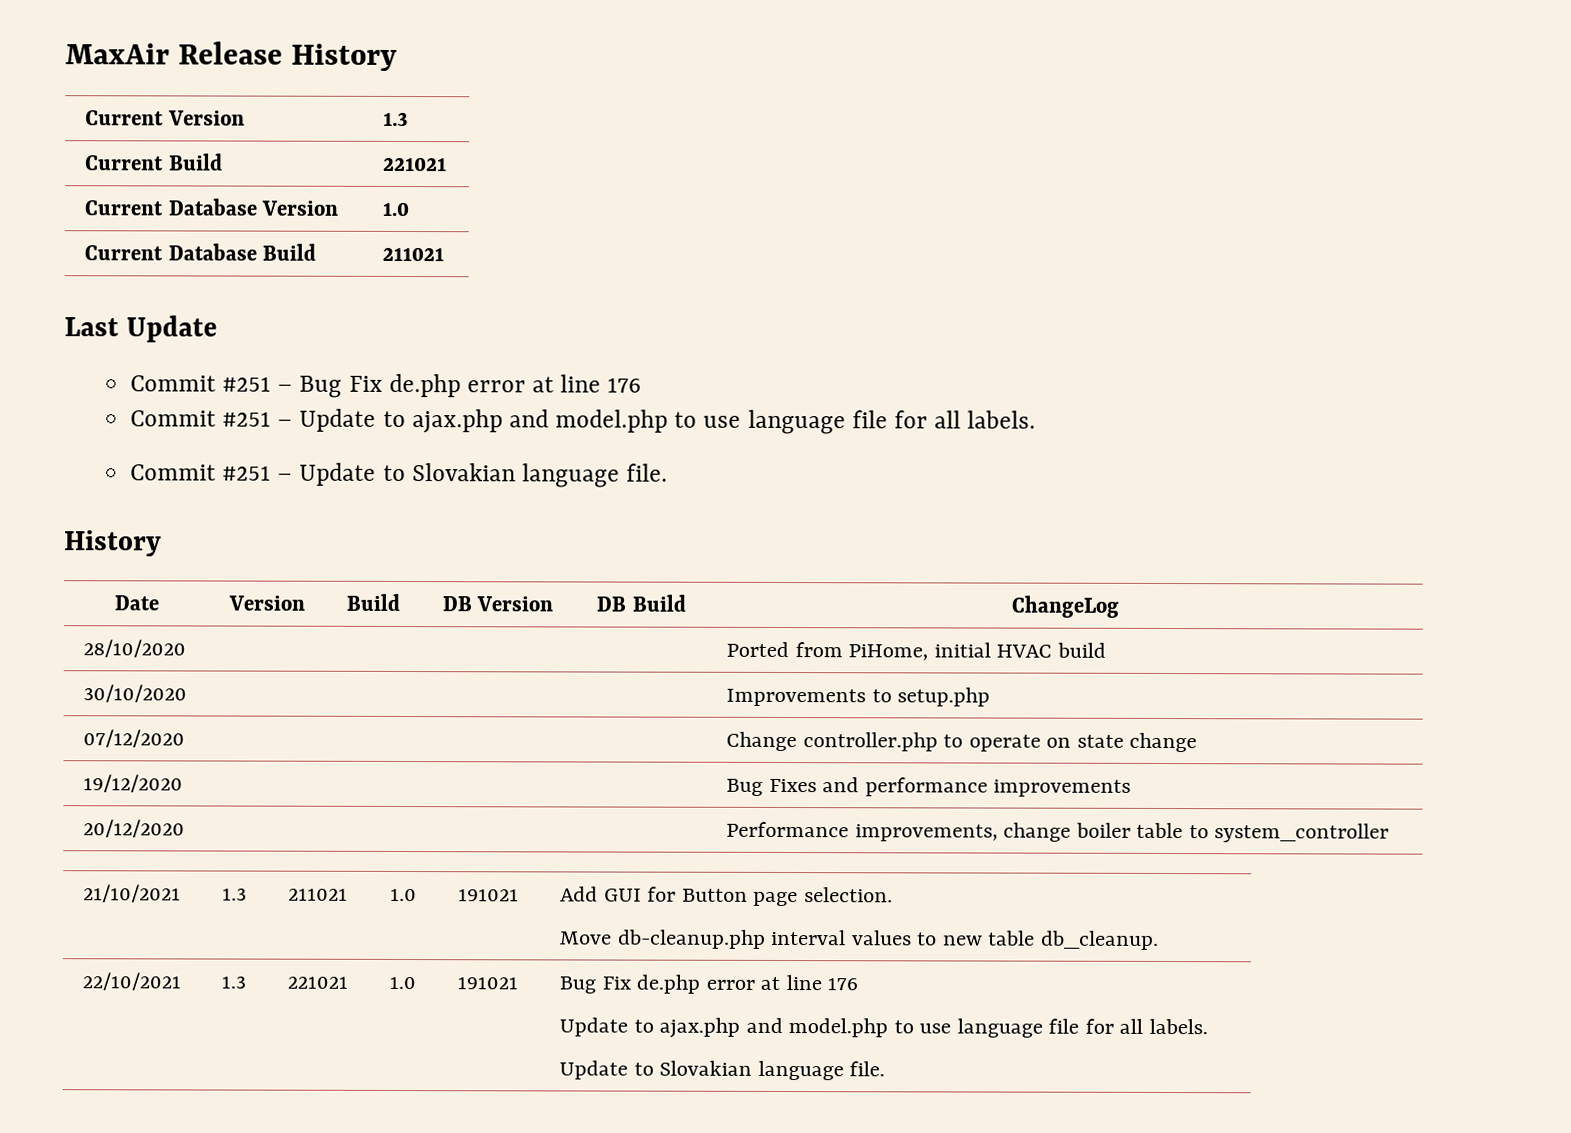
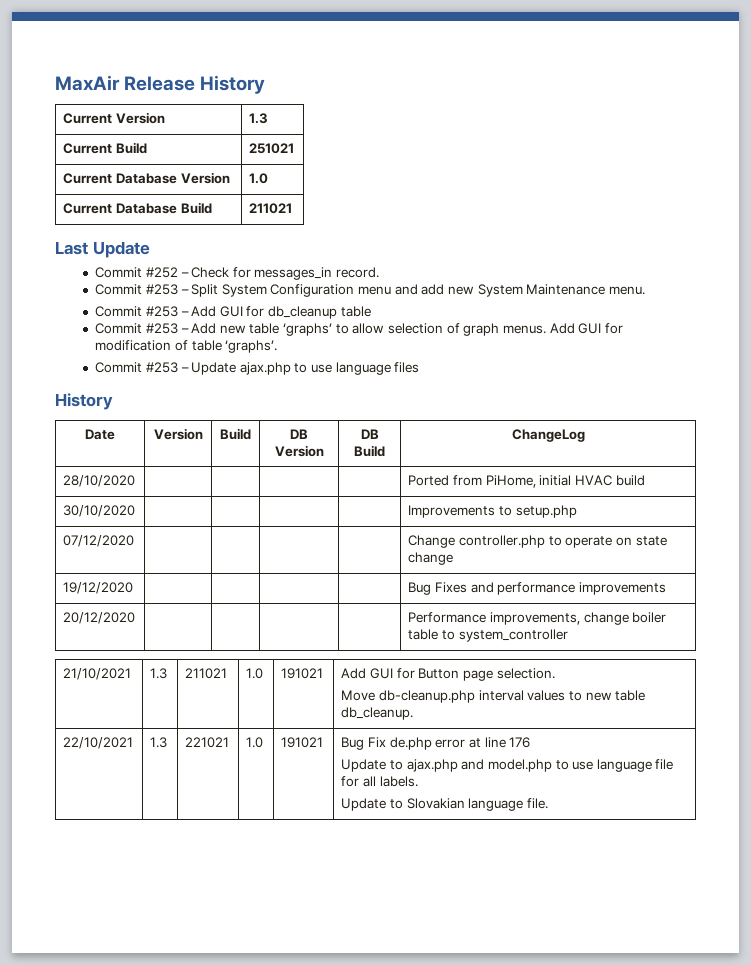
- Current Build | 221021
+ Current Build | 251021
- Commit #251 – Bug Fix de.php error at line 176
- Commit #251 – Update to ajax.php and model.php to use language file for all labels.
- Commit #251 – Update to Slovakian language file.
+ Commit #252 – Check for messages_in record.
+ Commit #253 – Split System Configuration menu and add new System Maintenance menu.
+ Commit #253 – Add GUI for db_cleanup table
+ Commit #253 – Add new table ‘graphs’ to allow selection of graph menus. Add GUI for modification of table ‘graphs’.
+ Commit #253 – Update ajax.php to use language files

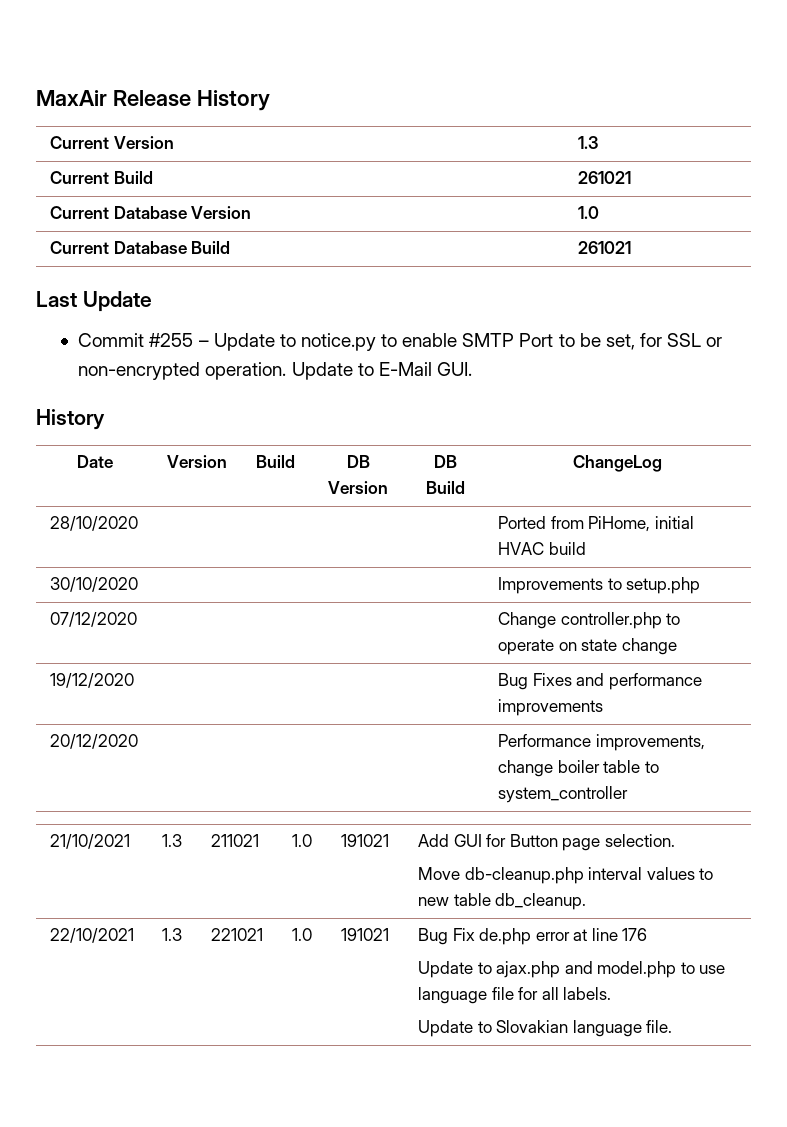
- Current Build | 251021
+ Current Build | 261021
- Current Database Build | 211021
+ Current Database Build | 261021
- Commit #252 – Check for messages_in record.
- Commit #253 – Split System Configuration menu and add new System Maintenance menu.
- Commit #253 – Add GUI for db_cleanup table
- Commit #253 – Add new table ‘graphs’ to allow selection of graph menus. Add GUI for modification of table ‘graphs’.
- Commit #253 – Update ajax.php to use language files
+ Commit #255 – Update to notice.py to enable SMTP Port to be set, for SSL or non-encrypted operation. Update to E-Mail GUI.

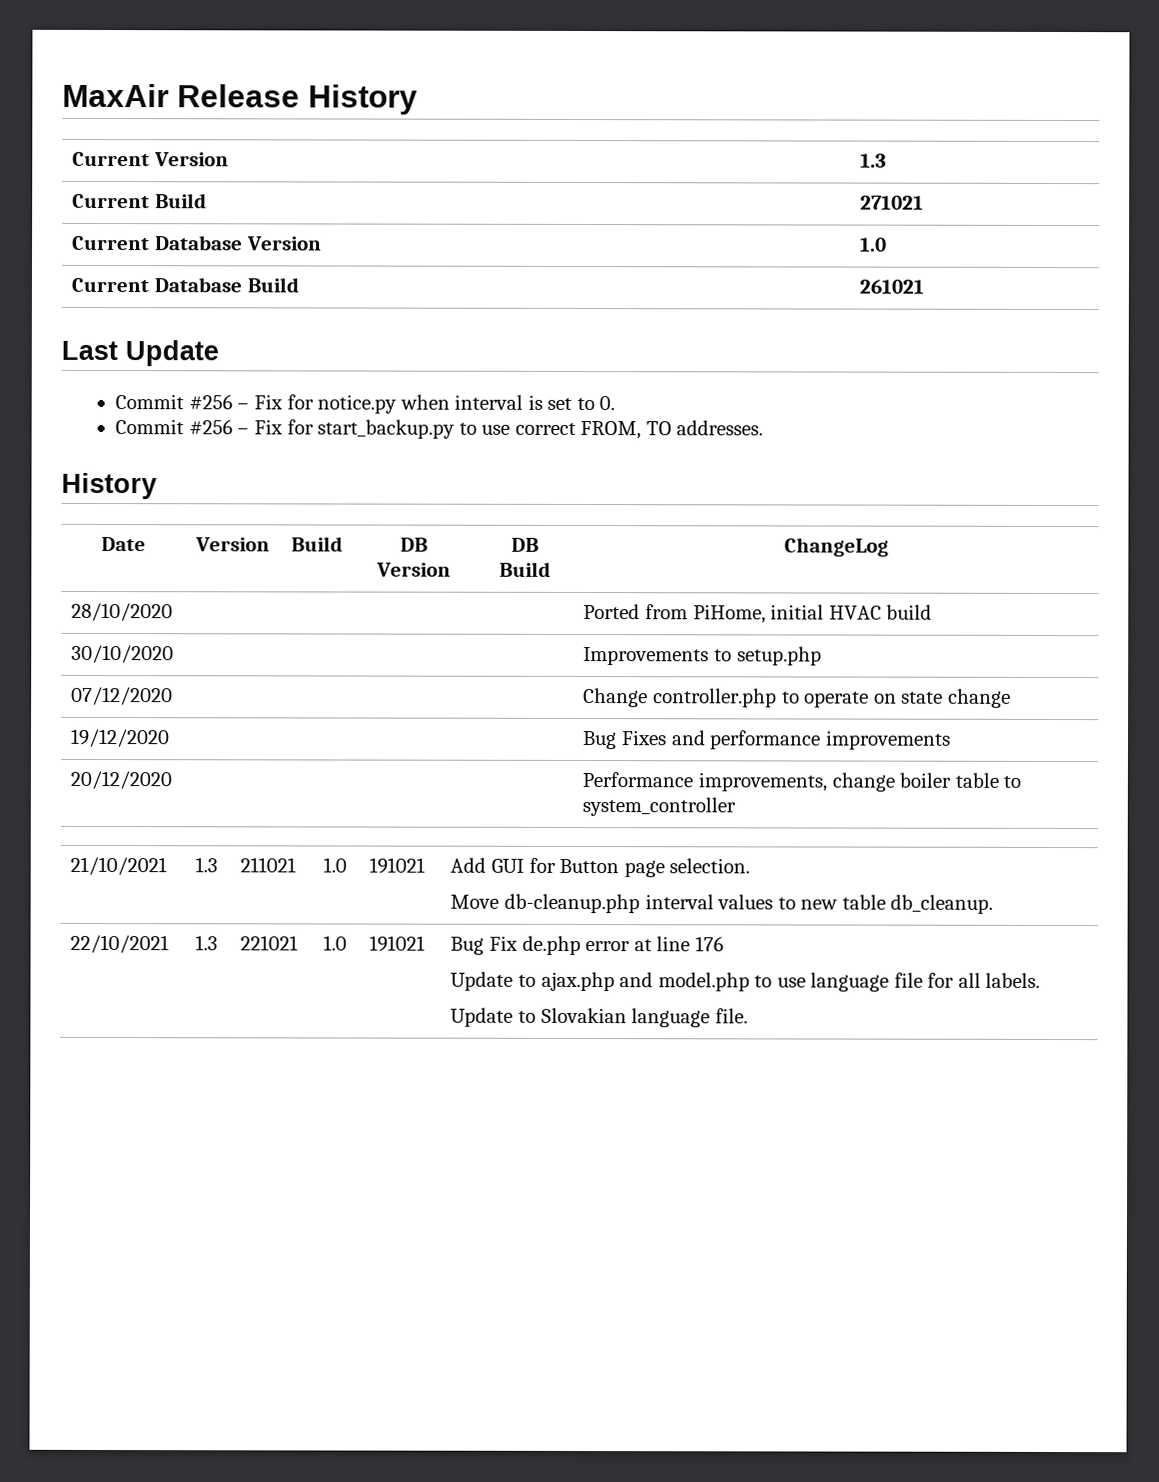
- Current Build | 261021
+ Current Build | 271021
- Commit #255 – Update to notice.py to enable SMTP Port to be set, for SSL or non-encrypted operation. Update to E-Mail GUI.
+ Commit #256 – Fix for notice.py when interval is set to 0.
+ Commit #256 – Fix for start_backup.py to use correct FROM, TO addresses.

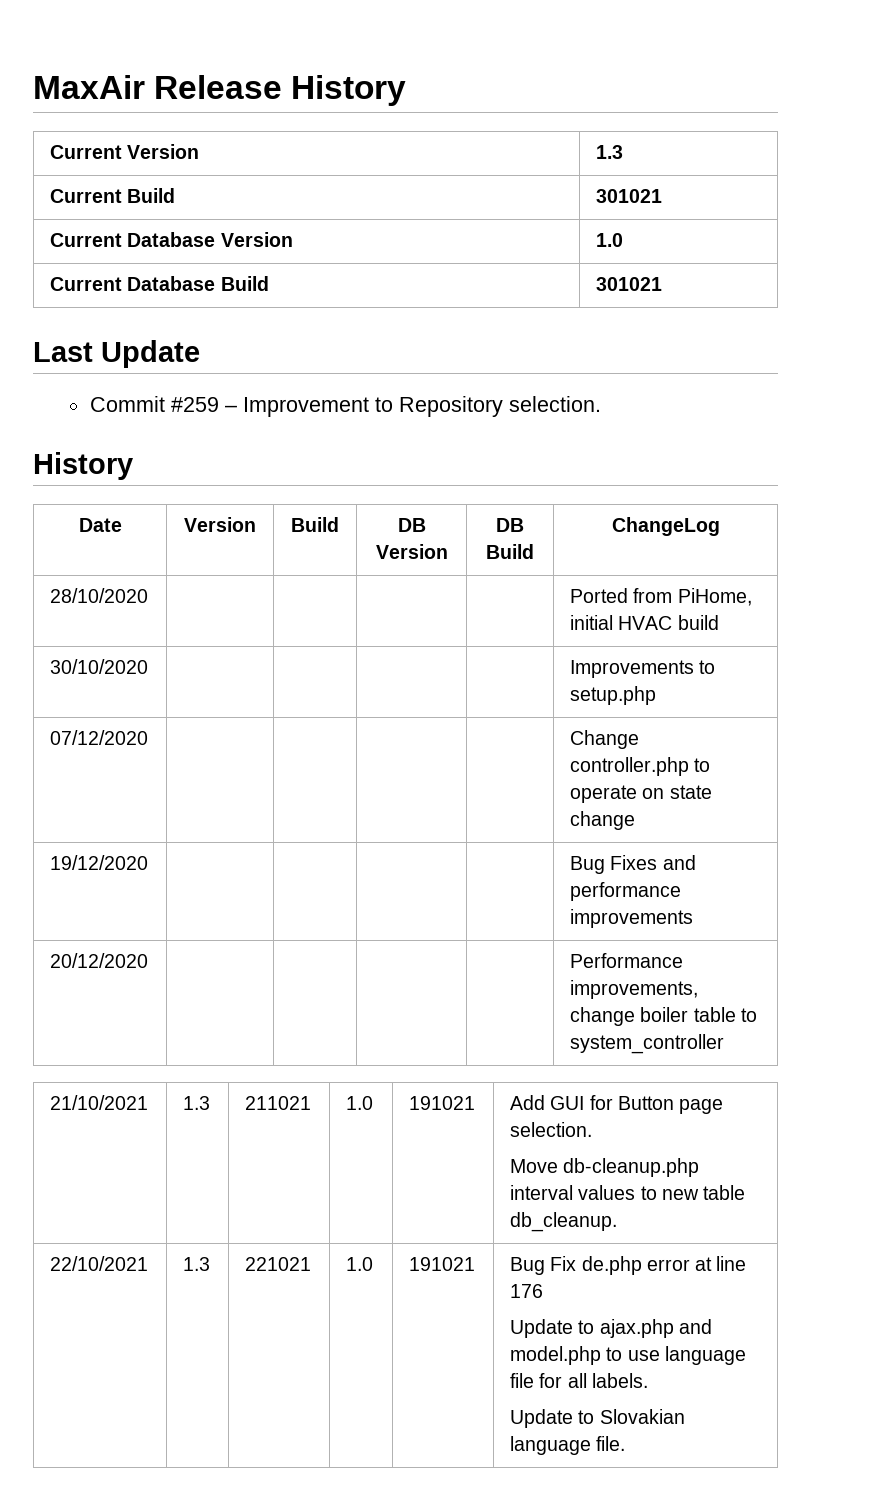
- Current Build | 271021
+ Current Build | 301021
- Current Database Build | 261021
+ Current Database Build | 301021
- Commit #256 – Fix for notice.py when interval is set to 0.
- Commit #256 – Fix for start_backup.py to use correct FROM, TO addresses.
+ Commit #259 – Improvement to Repository selection.

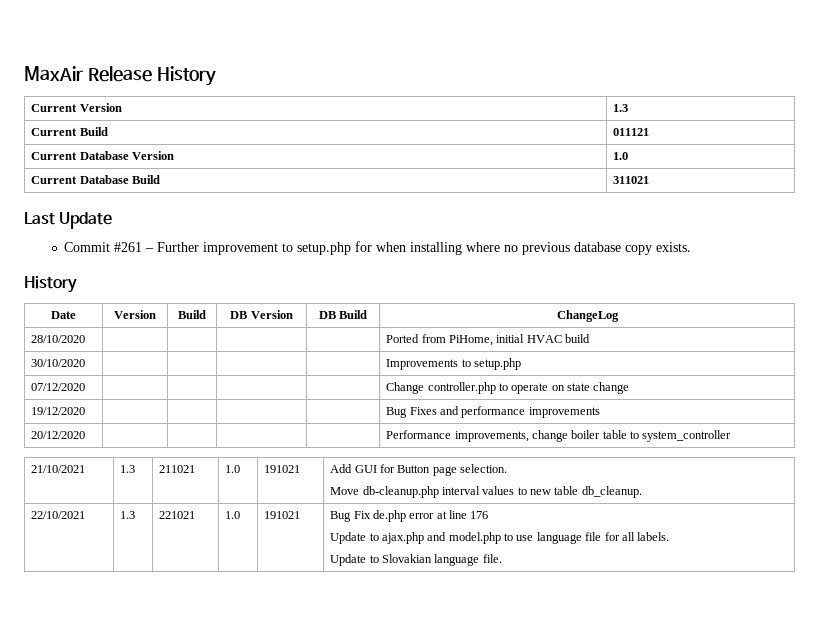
- Current Build | 301021
+ Current Build | 011121
- Current Database Build | 301021
+ Current Database Build | 311021
- Commit #259 – Improvement to Repository selection.
+ Commit #261 – Further improvement to setup.php for when installing where no previous database copy exists.

